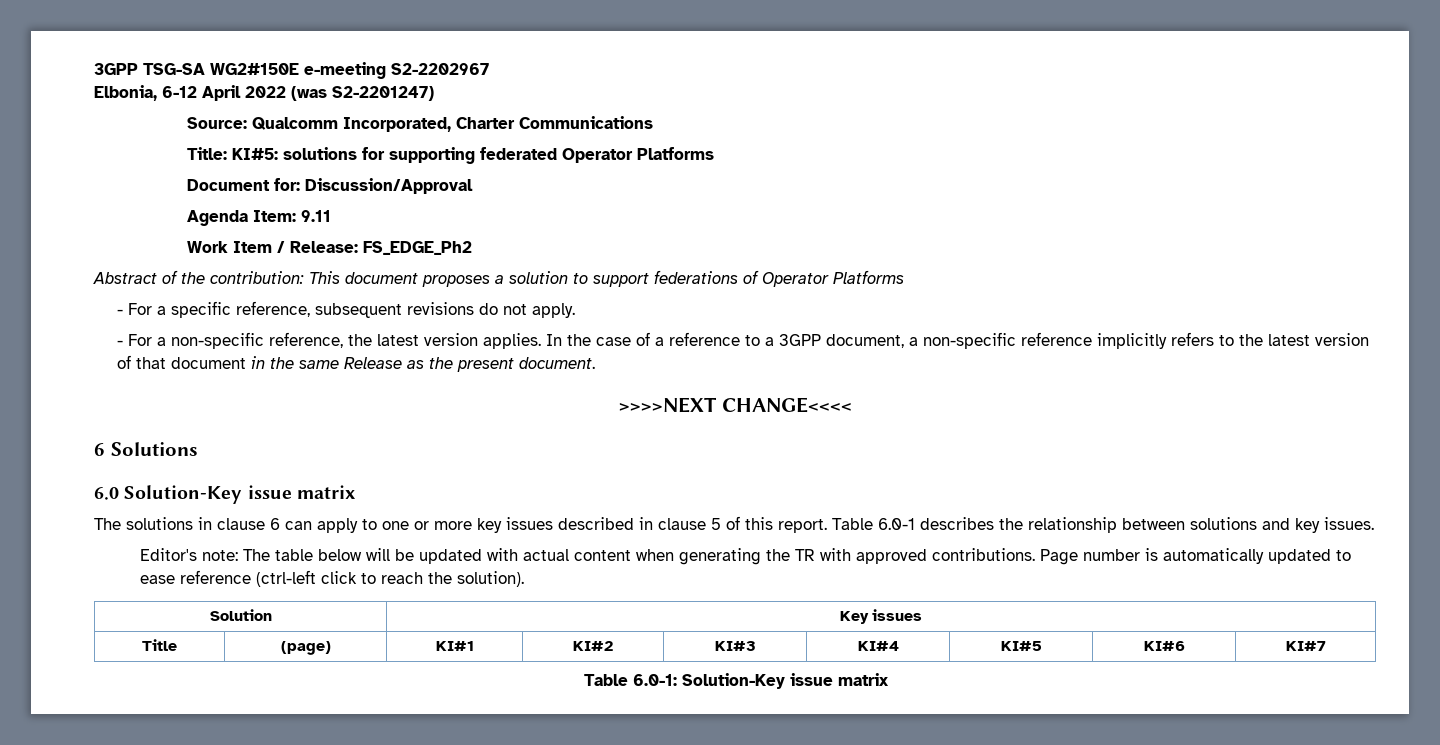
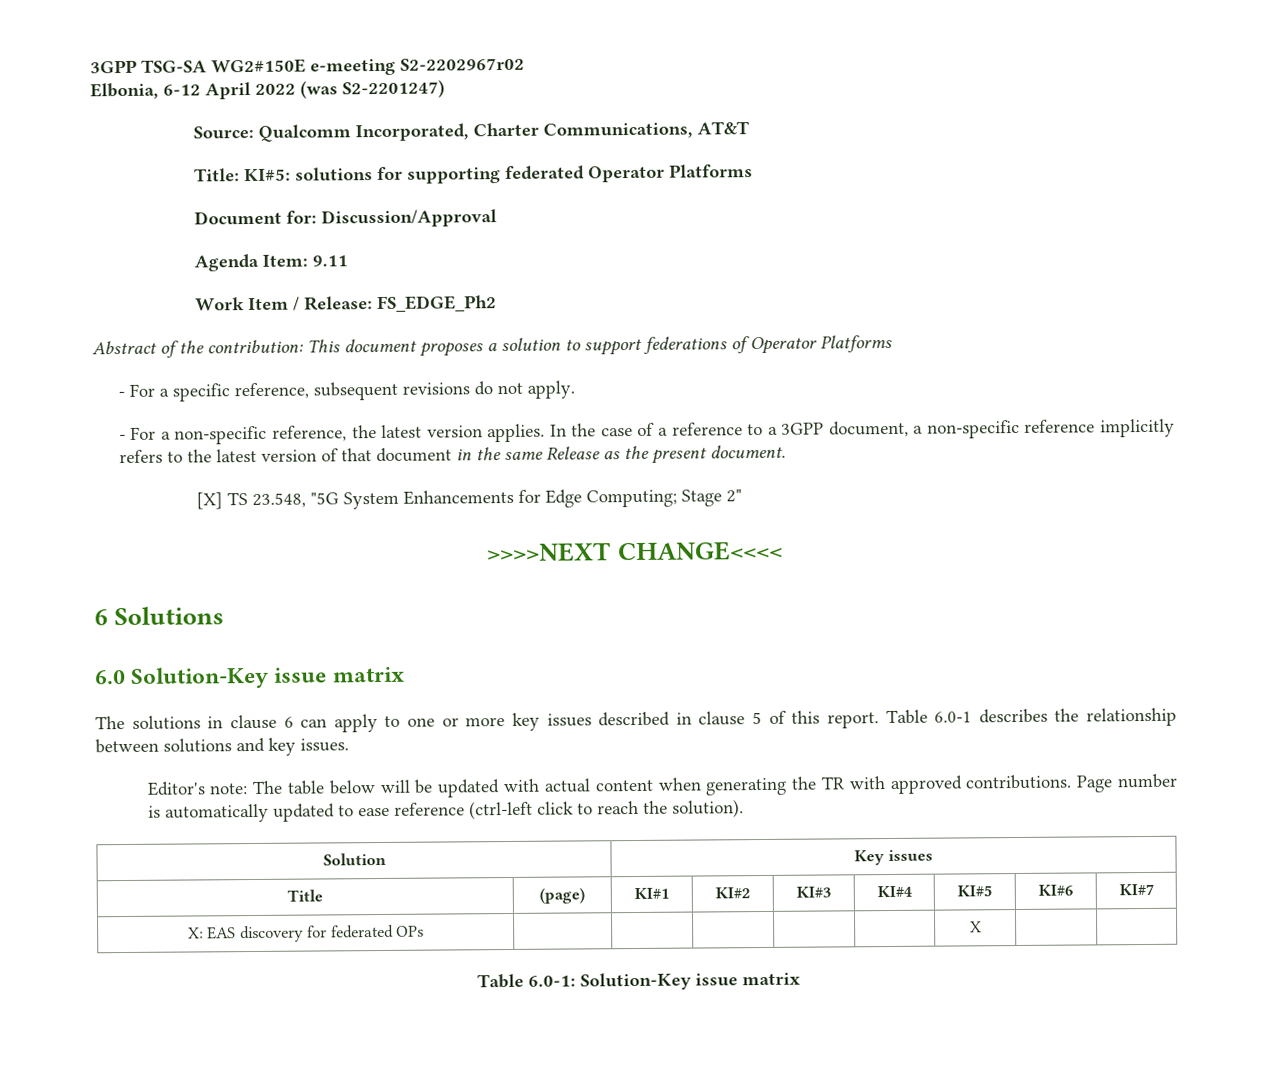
- 3GPP TSG-SA WG2#150E e-meeting S2-2202967
+ 3GPP TSG-SA WG2#150E e-meeting S2-2202967r02
- Source: Qualcomm Incorporated, Charter Communications
+ Source: Qualcomm Incorporated, Charter Communications, AT&T
+ [X] TS 23.548, "5G System Enhancements for Edge Computing; Stage 2"
+ X: EAS discovery for federated OPs | | | | | | X | |

